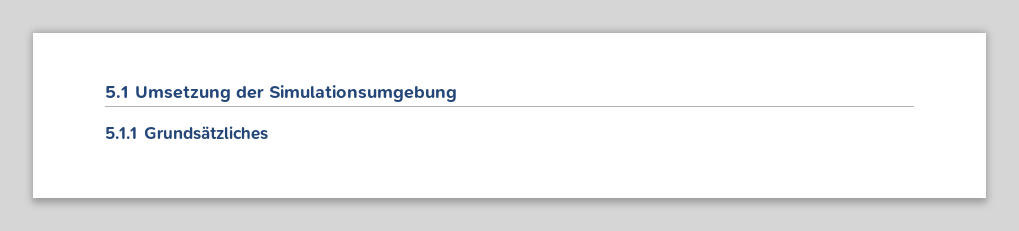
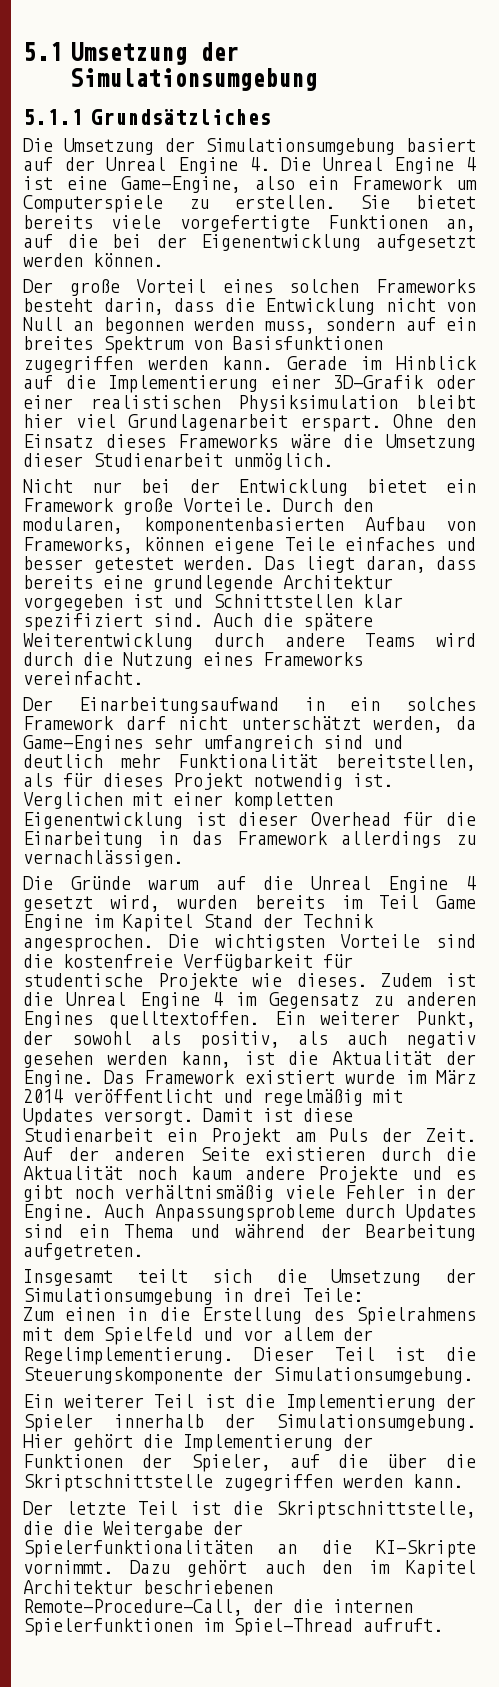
+ Die Umsetzung der Simulationsumgebung basiert auf der Unreal Engine 4. Die Unreal Engine 4 ist eine Game-Engine, also ein Framework um Computerspiele zu erstellen. Sie bietet bereits viele vorgefertigte Funktionen an, auf die bei der Eigenentwicklung aufgesetzt werden können.
+ Der große Vorteil eines solchen Frameworks besteht darin, dass die Entwicklung nicht von Null an begonnen werden muss, sondern auf ein breites Spektrum von Basisfunktionen zugegriffen werden kann. Gerade im Hinblick auf die Implementierung einer 3D-Grafik oder einer realistischen Physiksimulation bleibt hier viel Grundlagenarbeit erspart. Ohne den Einsatz dieses Frameworks wäre die Umsetzung dieser Studienarbeit unmöglich.
+ Nicht nur bei der Entwicklung bietet ein Framework große Vorteile. Durch den modularen, komponentenbasierten Aufbau von Frameworks, können eigene Teile einfaches und besser getestet werden. Das liegt daran, dass bereits eine grundlegende Architektur vorgegeben ist und Schnittstellen klar spezifiziert sind. Auch die spätere Weiterentwicklung durch andere Teams wird durch die Nutzung eines Frameworks vereinfacht.
+ Der Einarbeitungsaufwand in ein solches Framework darf nicht unterschätzt werden, da Game-Engines sehr umfangreich sind und deutlich mehr Funktionalität bereitstellen, als für dieses Projekt notwendig ist. Verglichen mit einer kompletten Eigenentwicklung ist dieser Overhead für die Einarbeitung in das Framework allerdings zu vernachlässigen.
+ Die Gründe warum auf die Unreal Engine 4 gesetzt wird, wurden bereits im Teil Game Engine im Kapitel Stand der Technik angesprochen. Die wichtigsten Vorteile sind die kostenfreie Verfügbarkeit für studentische Projekte wie dieses. Zudem ist die Unreal Engine 4 im Gegensatz zu anderen Engines quelltextoffen. Ein weiterer Punkt, der sowohl als positiv, als auch negativ gesehen werden kann, ist die Aktualität der Engine. Das Framework existiert wurde im März 2014 veröffentlicht und regelmäßig mit Updates versorgt. Damit ist diese Studienarbeit ein Projekt am Puls der Zeit. Auf der anderen Seite existieren durch die Aktualität noch kaum andere Projekte und es gibt noch verhältnismäßig viele Fehler in der Engine. Auch Anpassungsprobleme durch Updates sind ein Thema und während der Bearbeitung aufgetreten.
+ Insgesamt teilt sich die Umsetzung der Simulationsumgebung in drei Teile:
+ Zum einen in die Erstellung des Spielrahmens mit dem Spielfeld und vor allem der Regelimplementierung. Dieser Teil ist die Steuerungskomponente der Simulationsumgebung.
+ Ein weiterer Teil ist die Implementierung der Spieler innerhalb der Simulationsumgebung. Hier gehört die Implementierung der Funktionen der Spieler, auf die über die Skriptschnittstelle zugegriffen werden kann.
+ Der letzte Teil ist die Skriptschnittstelle, die die Weitergabe der Spielerfunktionalitäten an die KI-Skripte vornimmt. Dazu gehört auch den im Kapitel Architektur beschriebenen Remote-Procedure-Call, der die internen Spielerfunktionen im Spiel-Thread aufruft.

